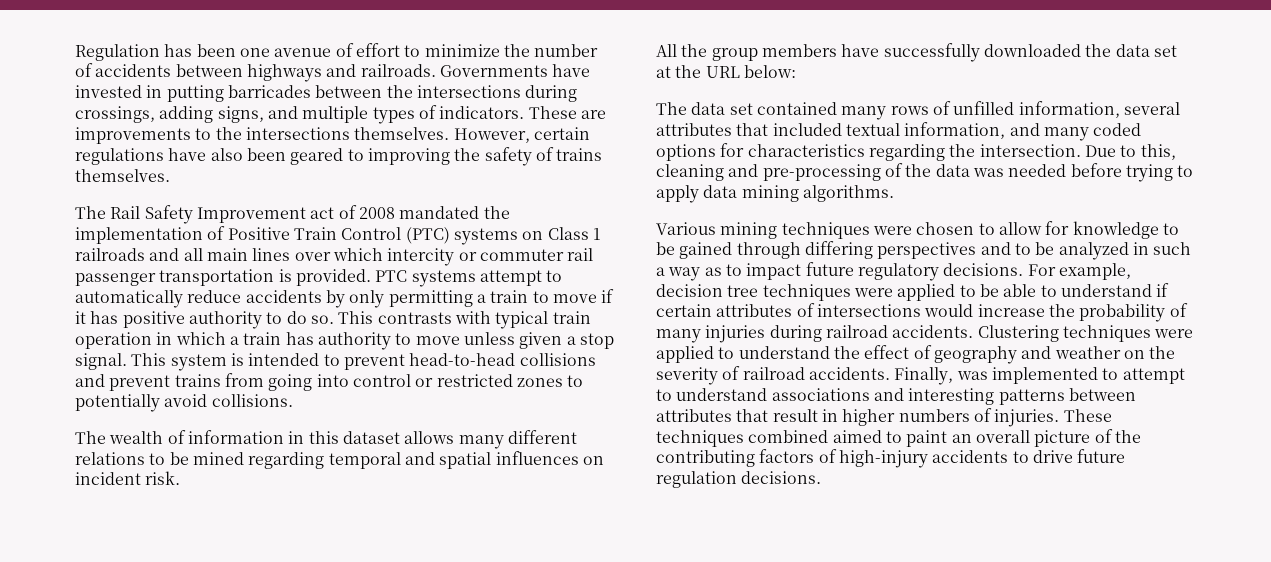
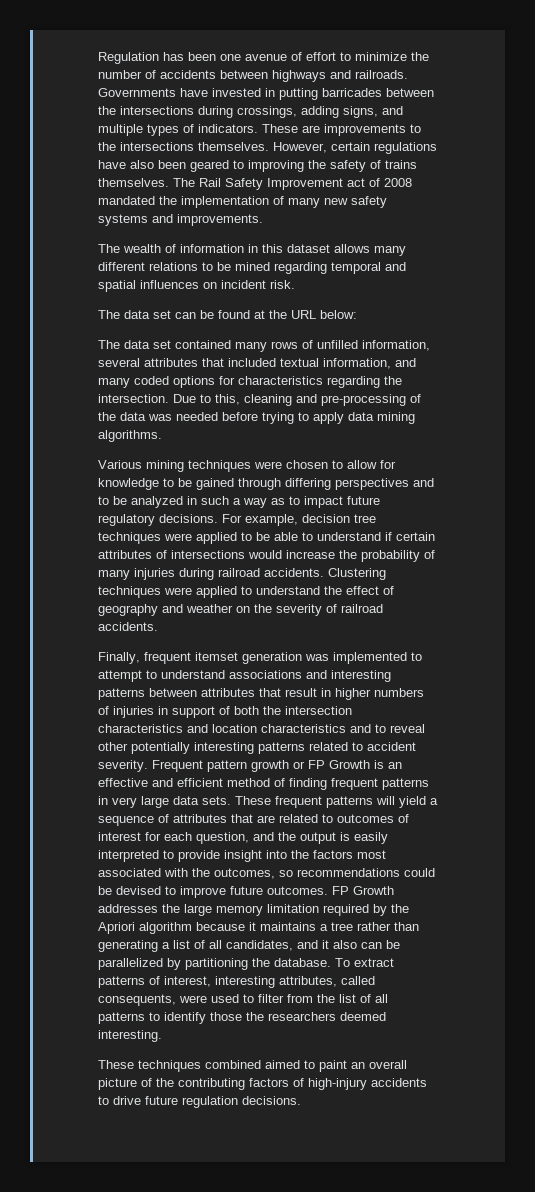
- However, certain regulations have also been geared to improving the safety of trains themselves.
- The Rail Safety Improvement act of 2008 mandated the implementation of Positive Train Control (PTC) systems on Class 1 railroads and all main lines over which intercity or commuter rail passenger transportation is provided. PTC systems attempt to automatically reduce accidents by only permitting a train to move if it has positive authority to do so. This contrasts with typical train operation in which a train has authority to move unless given a stop signal. This system is intended to prevent head-to-head collisions and prevent trains from going into control or restricted zones to potentially avoid collisions.
+ However, certain regulations have also been geared to improving the safety of trains themselves. The Rail Safety Improvement act of 2008 mandated the implementation of many new safety systems and improvements.
- All the group members have successfully downloaded the data set at the URL below:
+ The data set can be found at the URL below:
- Clustering techniques were applied to understand the effect of geography and weather on the severity of railroad accidents. Finally, was implemented to attempt to understand associations and interesting patterns between attributes that result in higher numbers of injuries. These techniques combined aimed to paint an overall picture of the contributing factors of high-injury accidents to drive future regulation decisions.
+ Clustering techniques were applied to understand the effect of geography and weather on the severity of railroad accidents.
+ Finally, frequent itemset generation was implemented to attempt to understand associations and interesting patterns between attributes that result in higher numbers of injuries in support of both the intersection characteristics and location characteristics and to reveal other potentially interesting patterns related to accident severity. Frequent pattern growth or FP Growth is an effective and efficient method of finding frequent patterns in very large data sets. These frequent patterns will yield a sequence of attributes that are related to outcomes of interest for each question, and the output is easily interpreted to provide insight into the factors most associated with the outcomes, so recommendations could be devised to improve future outcomes. FP Growth addresses the large memory limitation required by the Apriori algorithm because it maintains a tree rather than generating a list of all candidates, and it also can be parallelized by partitioning the database. To extract patterns of interest, interesting attributes, called consequents, were used to filter from the list of all patterns to identify those the researchers deemed interesting.
+ These techniques combined aimed to paint an overall picture of the contributing factors of high-injury accidents to drive future regulation decisions.

